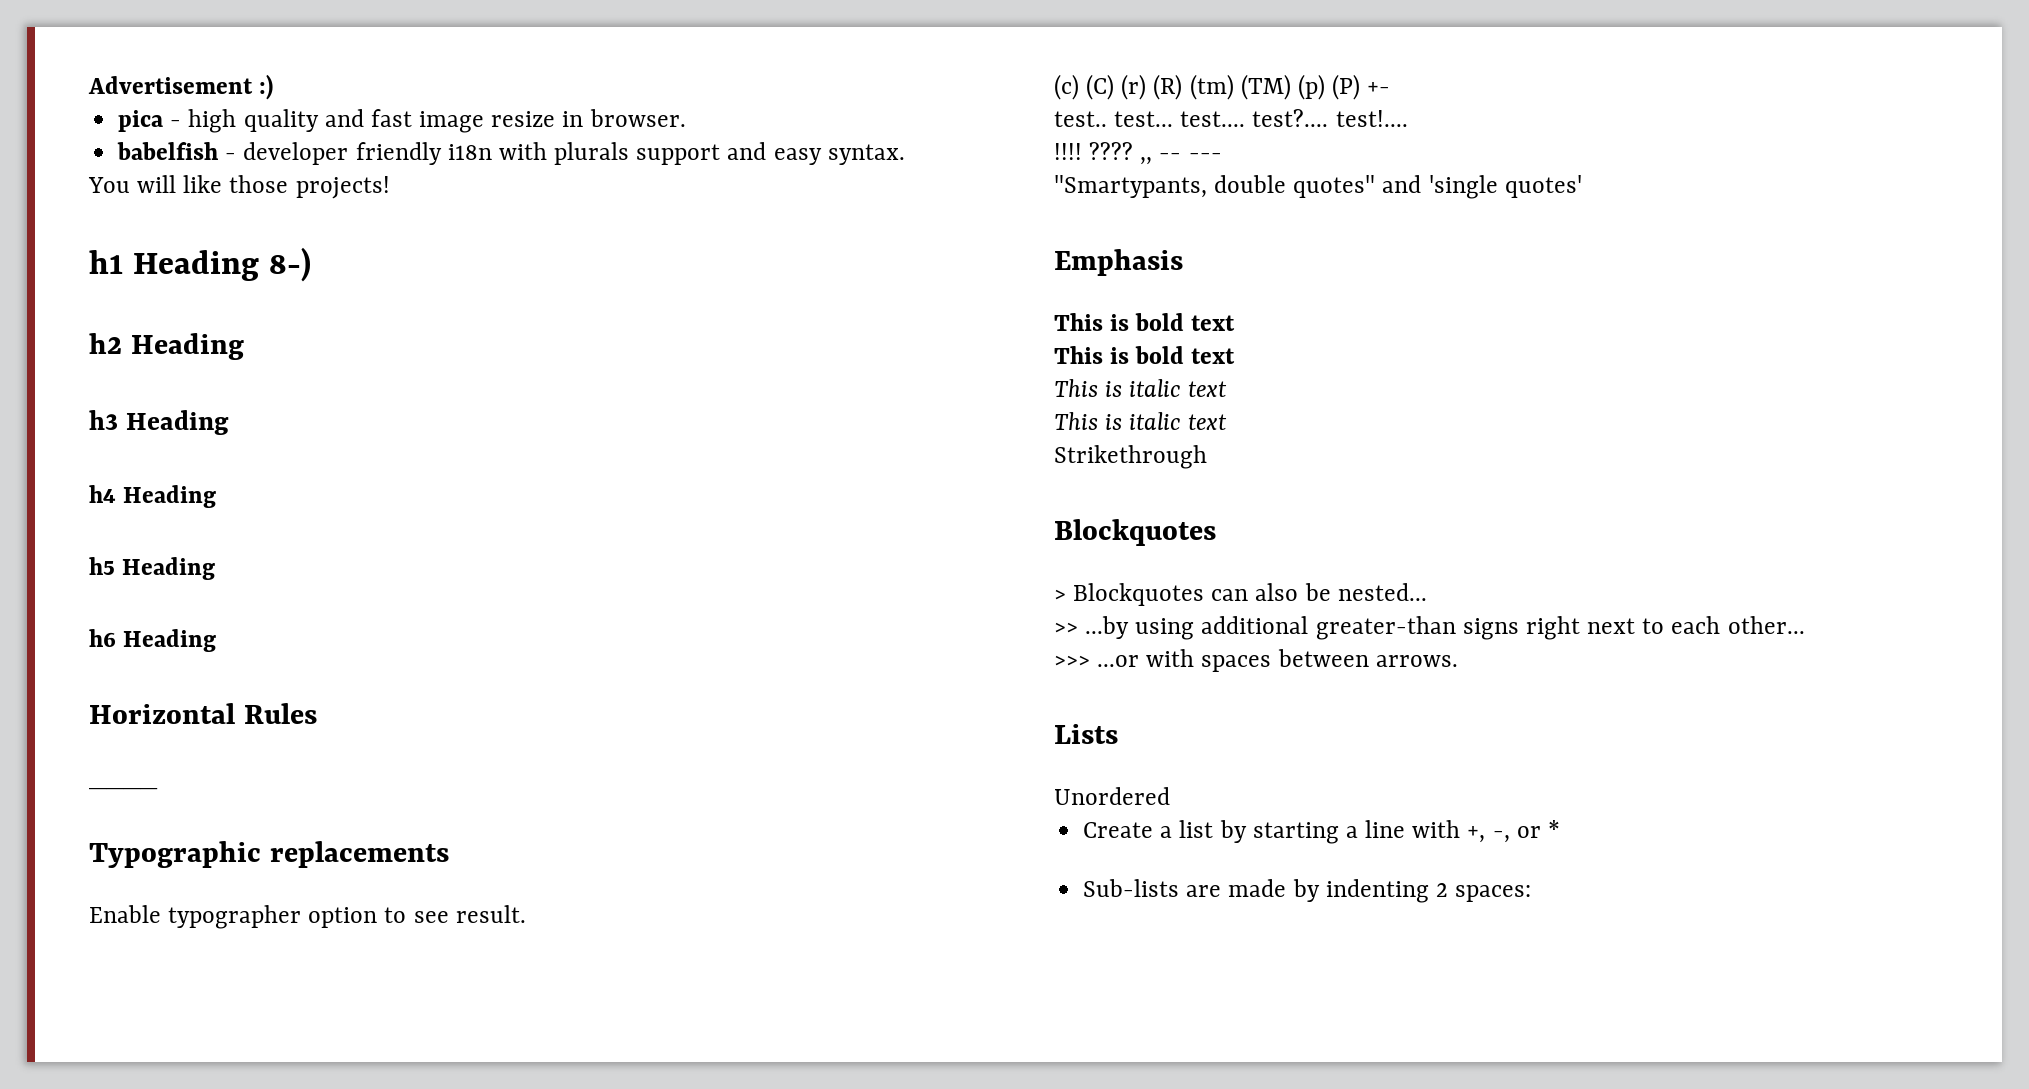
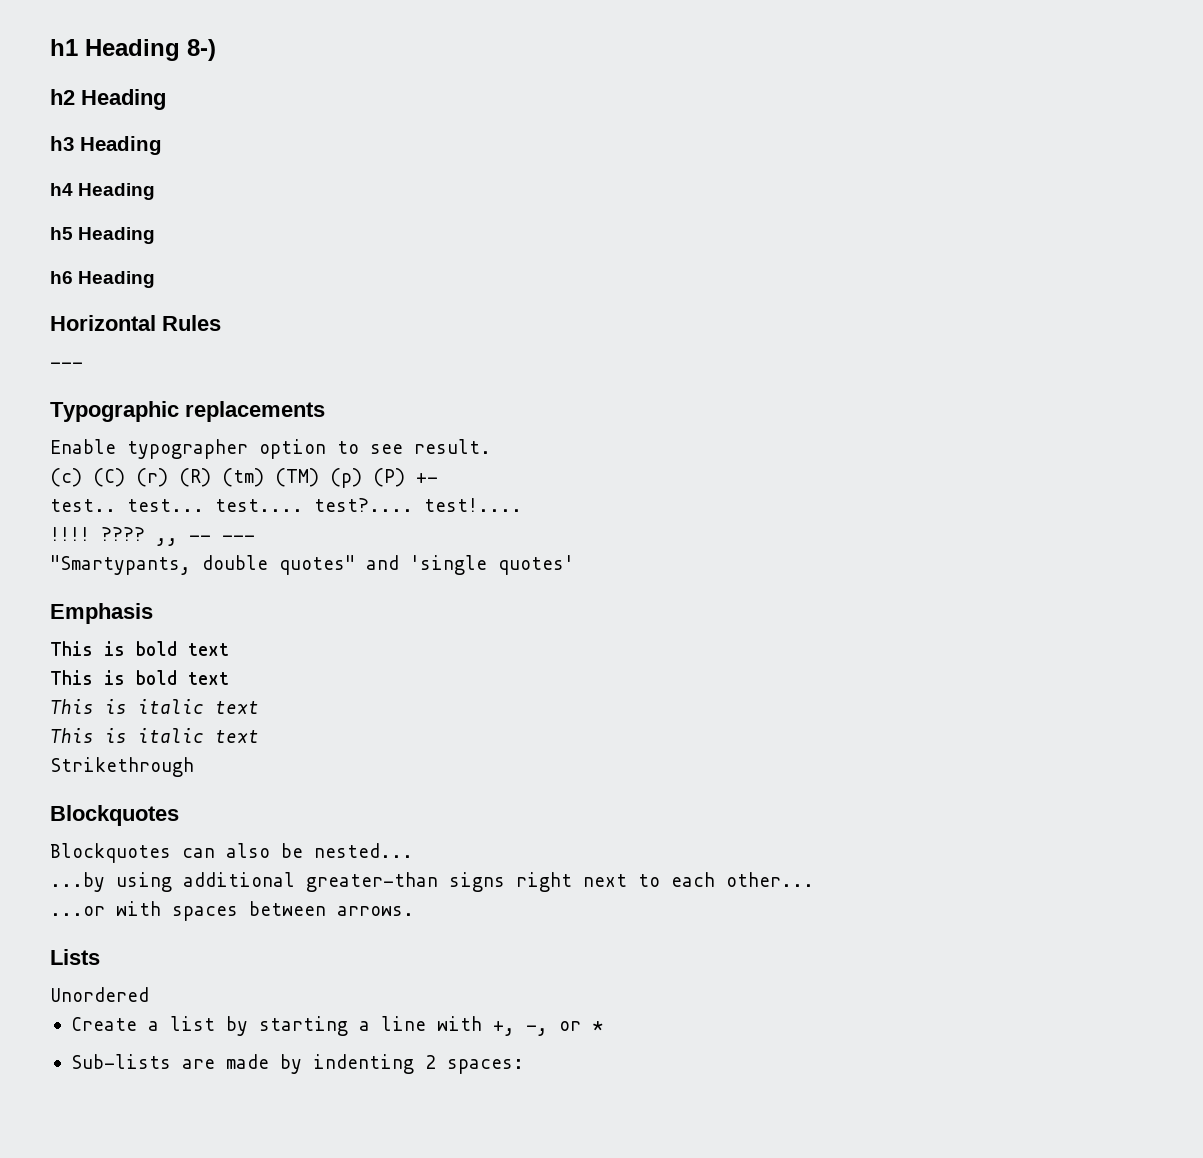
- Advertisement :)
- pica - high quality and fast image resize in browser.
- babelfish - developer friendly i18n with plurals support and easy syntax.
- You will like those projects!
  Horizontal Rules
- ____
+ ---
- > Blockquotes can also be nested...
+ Blockquotes can also be nested...
- >> ...by using additional greater-than signs right next to each other...
+ ...by using additional greater-than signs right next to each other...
- >>> ...or with spaces between arrows.
+ ...or with spaces between arrows.

